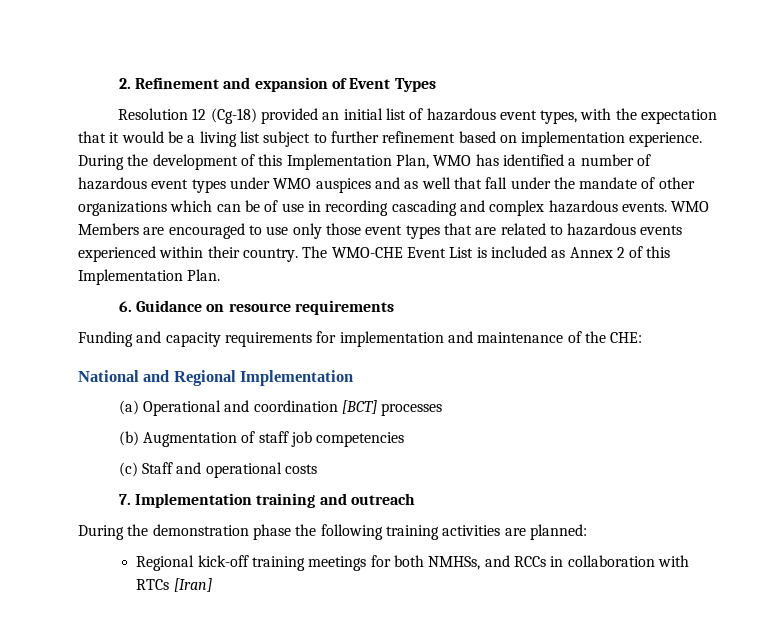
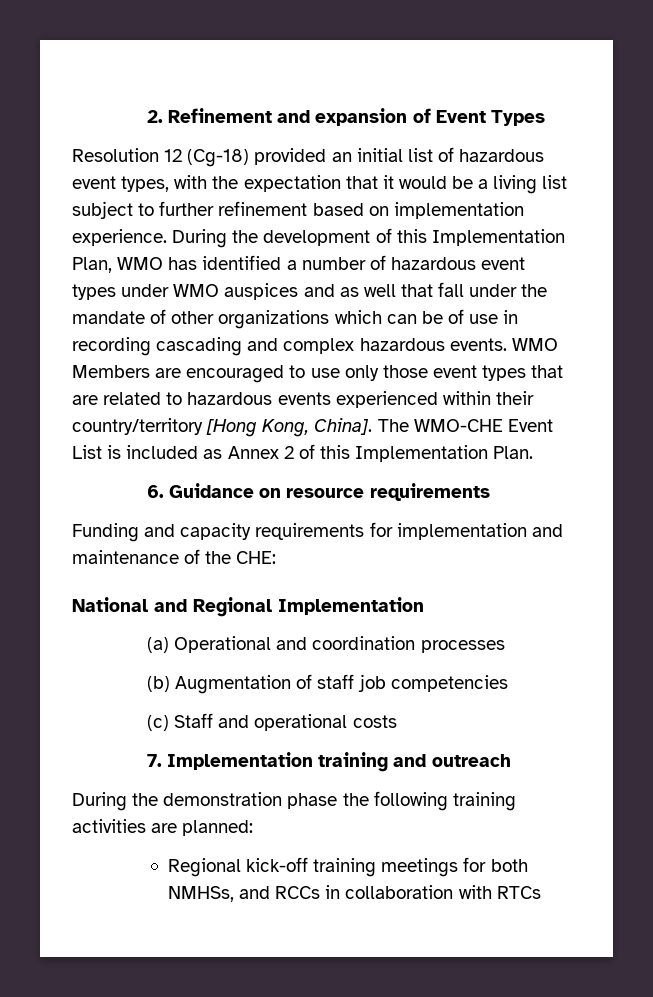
- WMO Members are encouraged to use only those event types that are related to hazardous events experienced within their country.
+ WMO Members are encouraged to use only those event types that are related to hazardous events experienced within their country/territory [Hong Kong, China].
- (a) Operational and coordination [BCT] processes
+ (a) Operational and coordination processes
- Regional kick-off training meetings for both NMHSs, and RCCs in collaboration with RTCs [Iran]
+ Regional kick-off training meetings for both NMHSs, and RCCs in collaboration with RTCs

